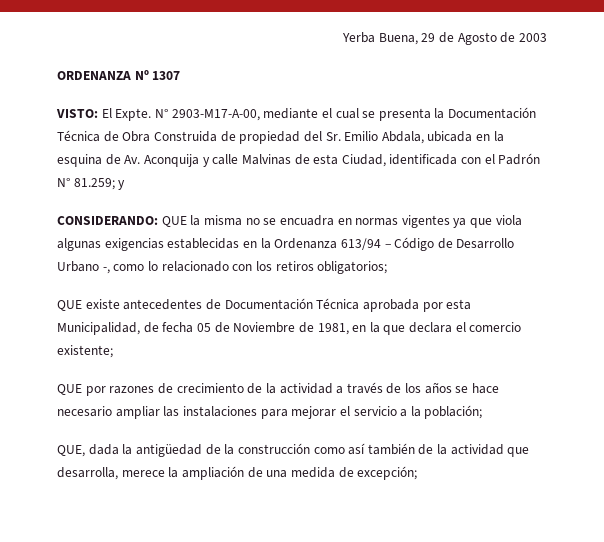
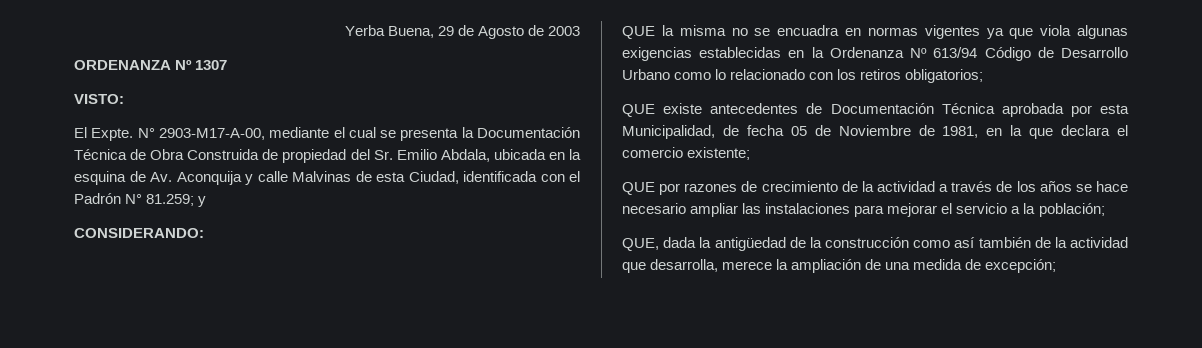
- VISTO: El Expte.
+ VISTO:
+ El Expte.
- CONSIDERANDO: QUE la misma no se encuadra en normas vigentes ya que viola algunas exigencias establecidas en la Ordenanza 613/94 – Código de Desarrollo Urbano -, como lo relacionado con los retiros obligatorios;
+ CONSIDERANDO:
+ QUE la misma no se encuadra en normas vigentes ya que viola algunas exigencias establecidas en la Ordenanza Nº 613/94 Código de Desarrollo Urbano como lo relacionado con los retiros obligatorios;

